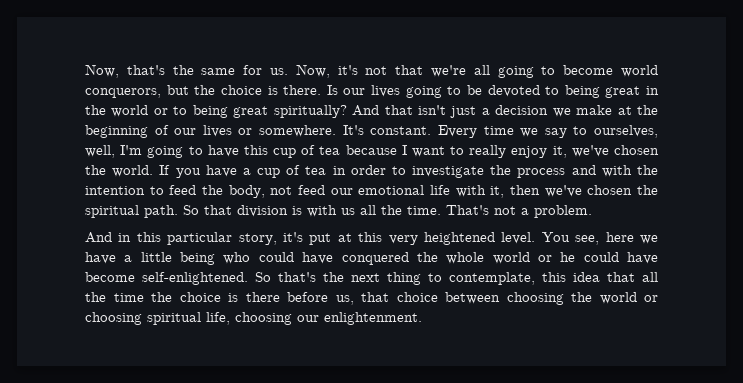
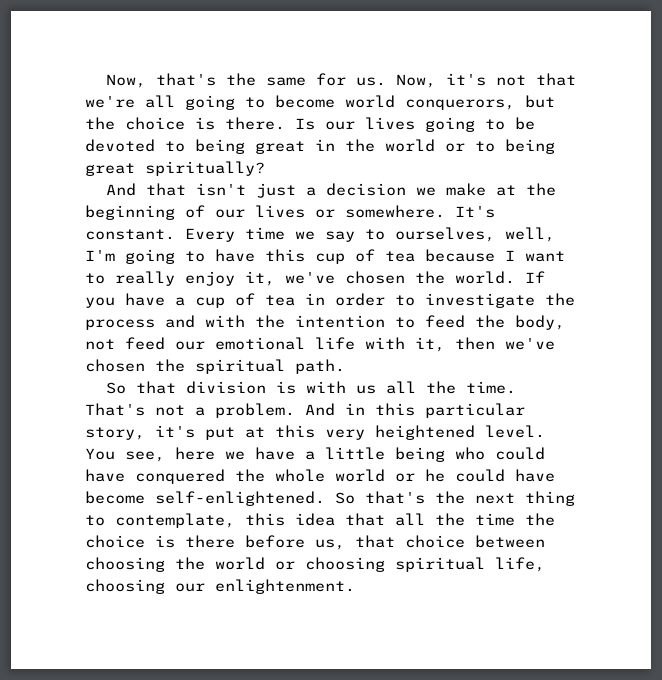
- Is our lives going to be devoted to being great in the world or to being great spiritually? And that isn't just a decision we make at the beginning of our lives or somewhere.
+ Is our lives going to be devoted to being great in the world or to being great spiritually?
+ And that isn't just a decision we make at the beginning of our lives or somewhere.
- If you have a cup of tea in order to investigate the process and with the intention to feed the body, not feed our emotional life with it, then we've chosen the spiritual path. So that division is with us all the time.
+ If you have a cup of tea in order to investigate the process and with the intention to feed the body, not feed our emotional life with it, then we've chosen the spiritual path.
+ So that division is with us all the time.
- That's not a problem.
- And in this particular story, it's put at this very heightened level.
+ That's not a problem. And in this particular story, it's put at this very heightened level.

